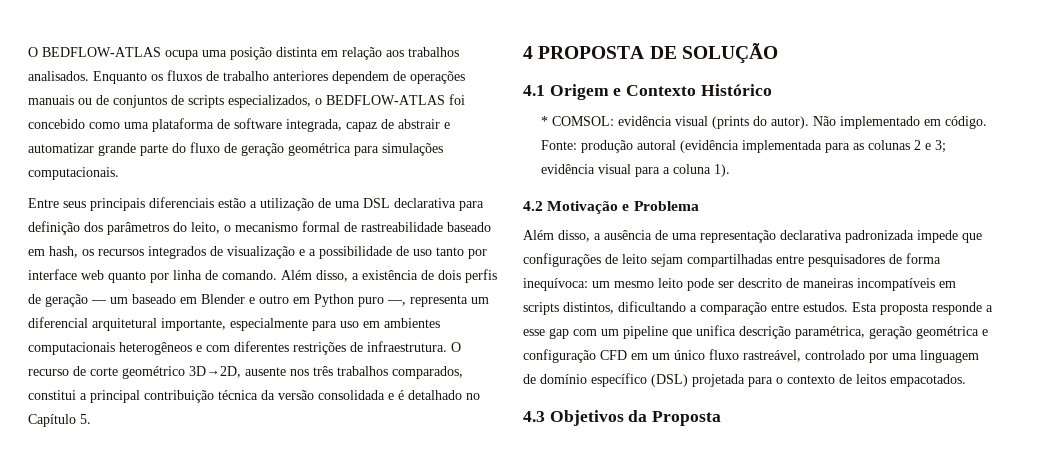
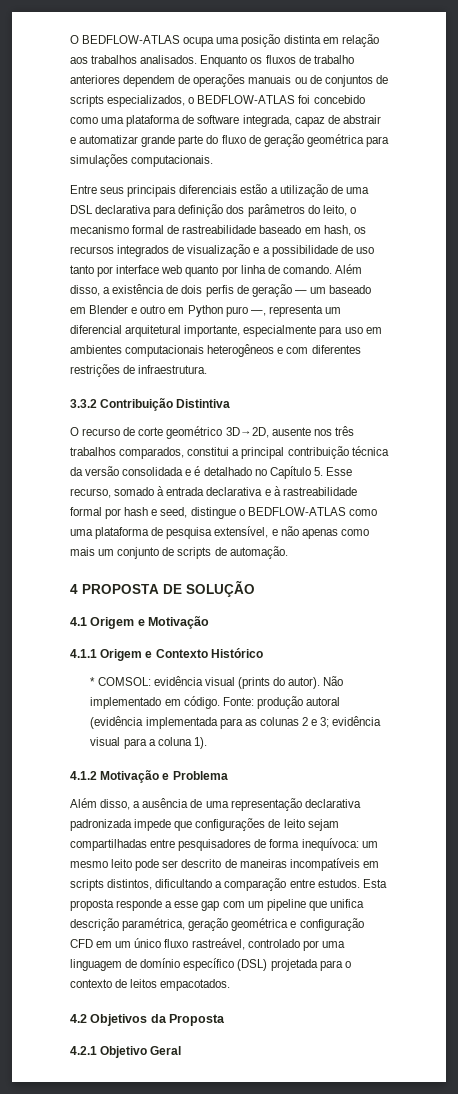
- Além disso, a existência de dois perfis de geração — um baseado em Blender e outro em Python puro —, representa um diferencial arquitetural importante, especialmente para uso em ambientes computacionais heterogêneos e com diferentes restrições de infraestrutura. O recurso de corte geométrico 3D→2D, ausente nos três trabalhos comparados, constitui a principal contribuição técnica da versão consolidada e é detalhado no Capítulo 5.
+ Além disso, a existência de dois perfis de geração — um baseado em Blender e outro em Python puro —, representa um diferencial arquitetural importante, especialmente para uso em ambientes computacionais heterogêneos e com diferentes restrições de infraestrutura.
+ 3.3.2 Contribuição Distintiva
+ O recurso de corte geométrico 3D→2D, ausente nos três trabalhos comparados, constitui a principal contribuição técnica da versão consolidada e é detalhado no Capítulo 5. Esse recurso, somado à entrada declarativa e à rastreabilidade formal por hash e seed, distingue o BEDFLOW-ATLAS como uma plataforma de pesquisa extensível, e não apenas como mais um conjunto de scripts de automação.
- 4.1 Origem e Contexto Histórico
+ 4.1 Origem e Motivação
+ 4.1.1 Origem e Contexto Histórico
- 4.2 Motivação e Problema
+ 4.1.2 Motivação e Problema
- 4.3 Objetivos da Proposta
+ 4.2 Objetivos da Proposta
+ 4.2.1 Objetivo Geral

